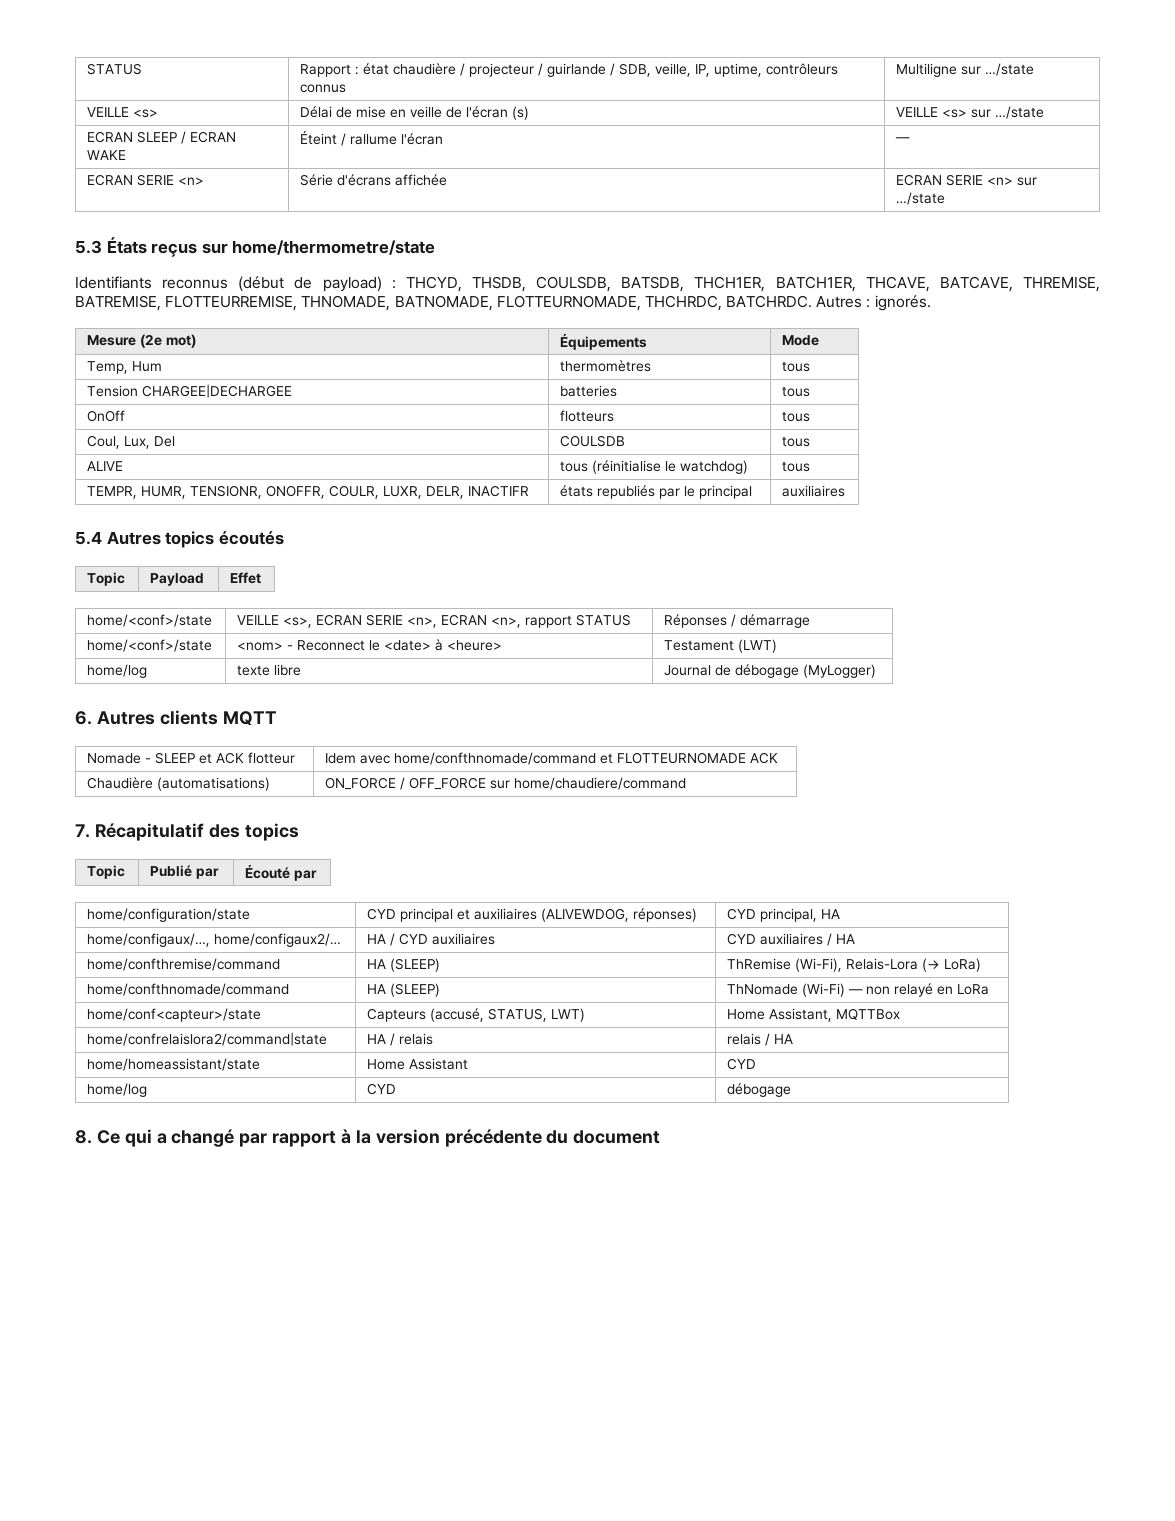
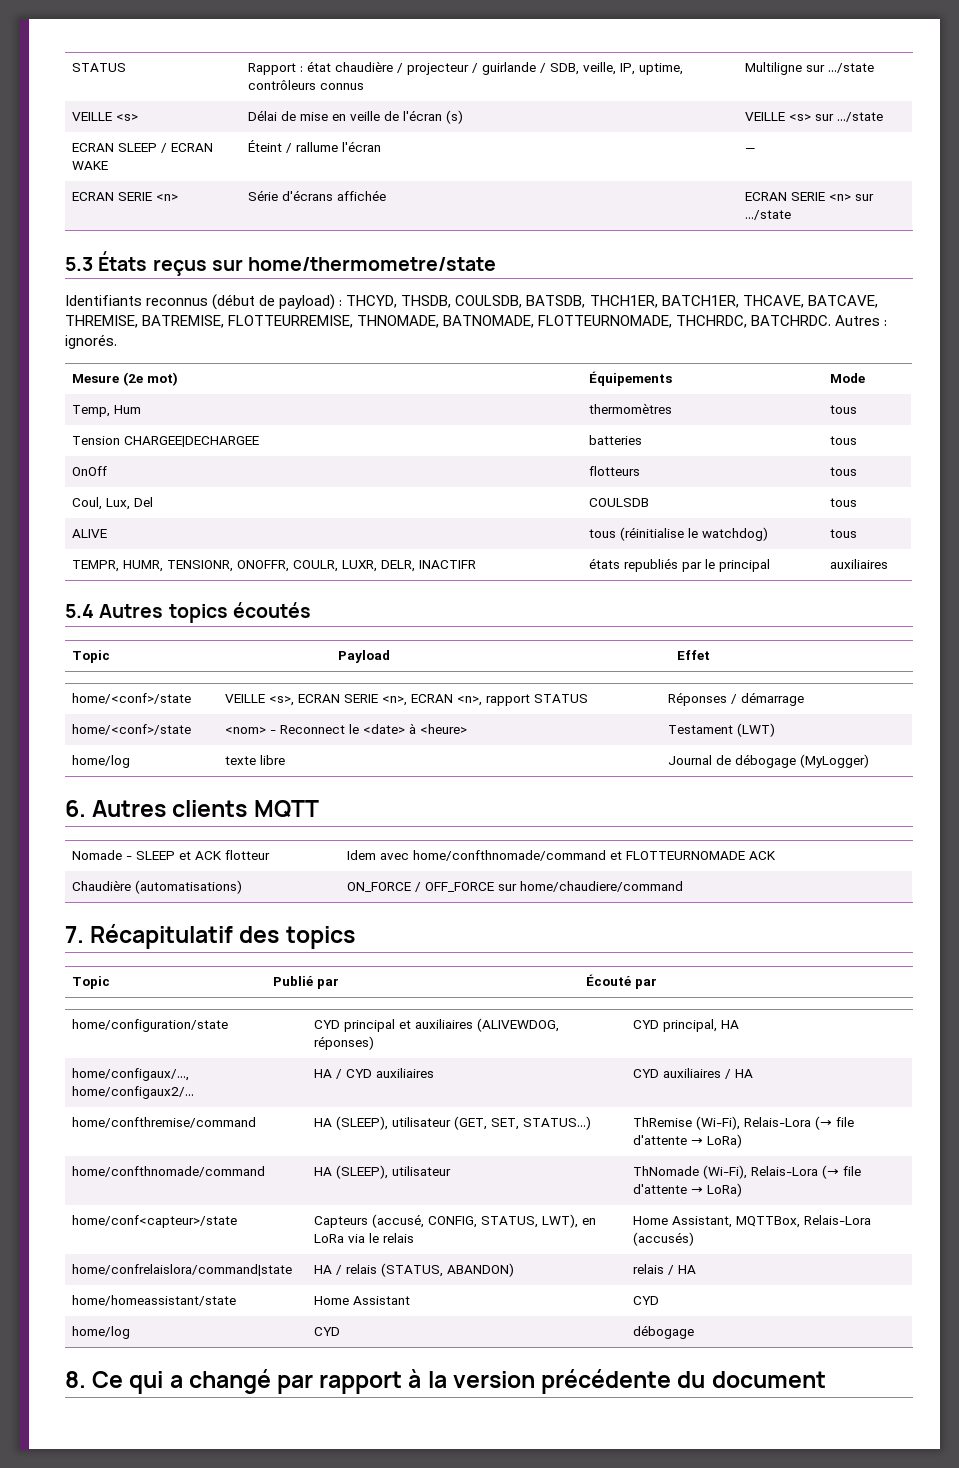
- home/confthremise/command | HA (SLEEP) | ThRemise (Wi-Fi), Relais-Lora (→ LoRa)
+ home/confthremise/command | HA (SLEEP), utilisateur (GET, SET, STATUS…) | ThRemise (Wi-Fi), Relais-Lora (→ file d'attente → LoRa)
- home/confthnomade/command | HA (SLEEP) | ThNomade (Wi-Fi) — non relayé en LoRa
- home/conf<capteur>/state | Capteurs (accusé, STATUS, LWT) | Home Assistant, MQTTBox
- home/confrelaislora2/command|state | HA / relais | relais / HA
+ home/confthnomade/command | HA (SLEEP), utilisateur | ThNomade (Wi-Fi), Relais-Lora (→ file d'attente → LoRa)
+ home/conf<capteur>/state | Capteurs (accusé, CONFIG, STATUS, LWT), en LoRa via le relais | Home Assistant, MQTTBox, Relais-Lora (accusés)
+ home/confrelaislora/command|state | HA / relais (STATUS, ABANDON) | relais / HA

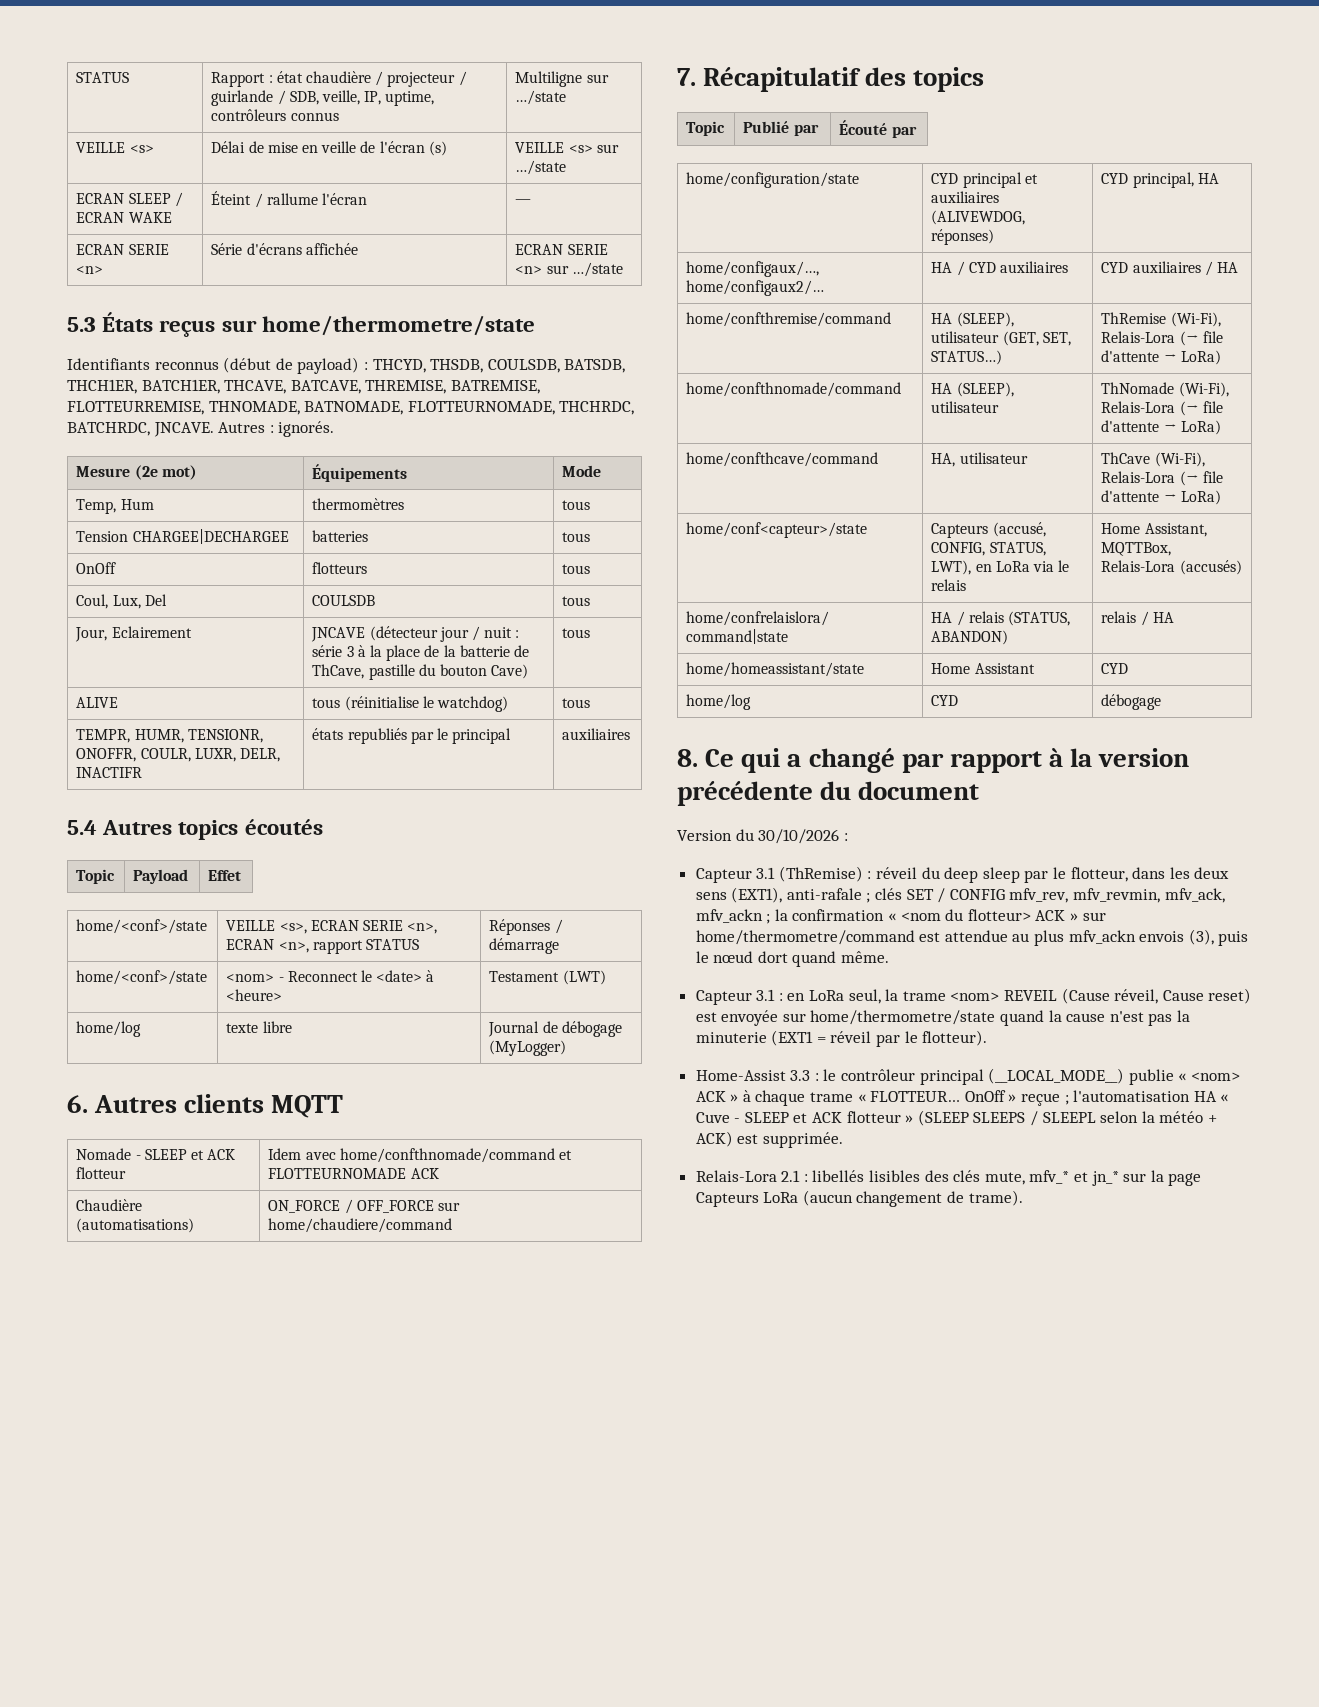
- Identifiants reconnus (début de payload) : THCYD, THSDB, COULSDB, BATSDB, THCH1ER, BATCH1ER, THCAVE, BATCAVE, THREMISE, BATREMISE, FLOTTEURREMISE, THNOMADE, BATNOMADE, FLOTTEURNOMADE, THCHRDC, BATCHRDC.
+ Identifiants reconnus (début de payload) : THCYD, THSDB, COULSDB, BATSDB, THCH1ER, BATCH1ER, THCAVE, BATCAVE, THREMISE, BATREMISE, FLOTTEURREMISE, THNOMADE, BATNOMADE, FLOTTEURNOMADE, THCHRDC, BATCHRDC, JNCAVE.
+ Jour, Eclairement | JNCAVE (détecteur jour / nuit : série 3 à la place de la batterie de ThCave, pastille du bouton Cave) | tous
+ home/confthcave/command | HA, utilisateur | ThCave (Wi-Fi), Relais-Lora (→ file d'attente → LoRa)
+ Version du 30/10/2026 :
+ Capteur 3.1 (ThRemise) : réveil du deep sleep par le flotteur, dans les deux sens (EXT1), anti-rafale ; clés SET / CONFIG mfv_rev, mfv_revmin, mfv_ack, mfv_ackn ; la confirmation « <nom du flotteur> ACK » sur home/thermometre/command est attendue au plus mfv_ackn envois (3), puis le nœud dort quand même.
+ Capteur 3.1 : en LoRa seul, la trame <nom> REVEIL (Cause réveil, Cause reset) est envoyée sur home/thermometre/state quand la cause n'est pas la minuterie (EXT1 = réveil par le flotteur).
+ Home-Assist 3.3 : le contrôleur principal (__LOCAL_MODE__) publie « <nom> ACK » à chaque trame « FLOTTEUR… OnOff » reçue ; l'automatisation HA « Cuve - SLEEP et ACK flotteur » (SLEEP SLEEPS / SLEEPL selon la météo + ACK) est supprimée.
+ Relais-Lora 2.1 : libellés lisibles des clés mute, mfv_* et jn_* sur la page Capteurs LoRa (aucun changement de trame).

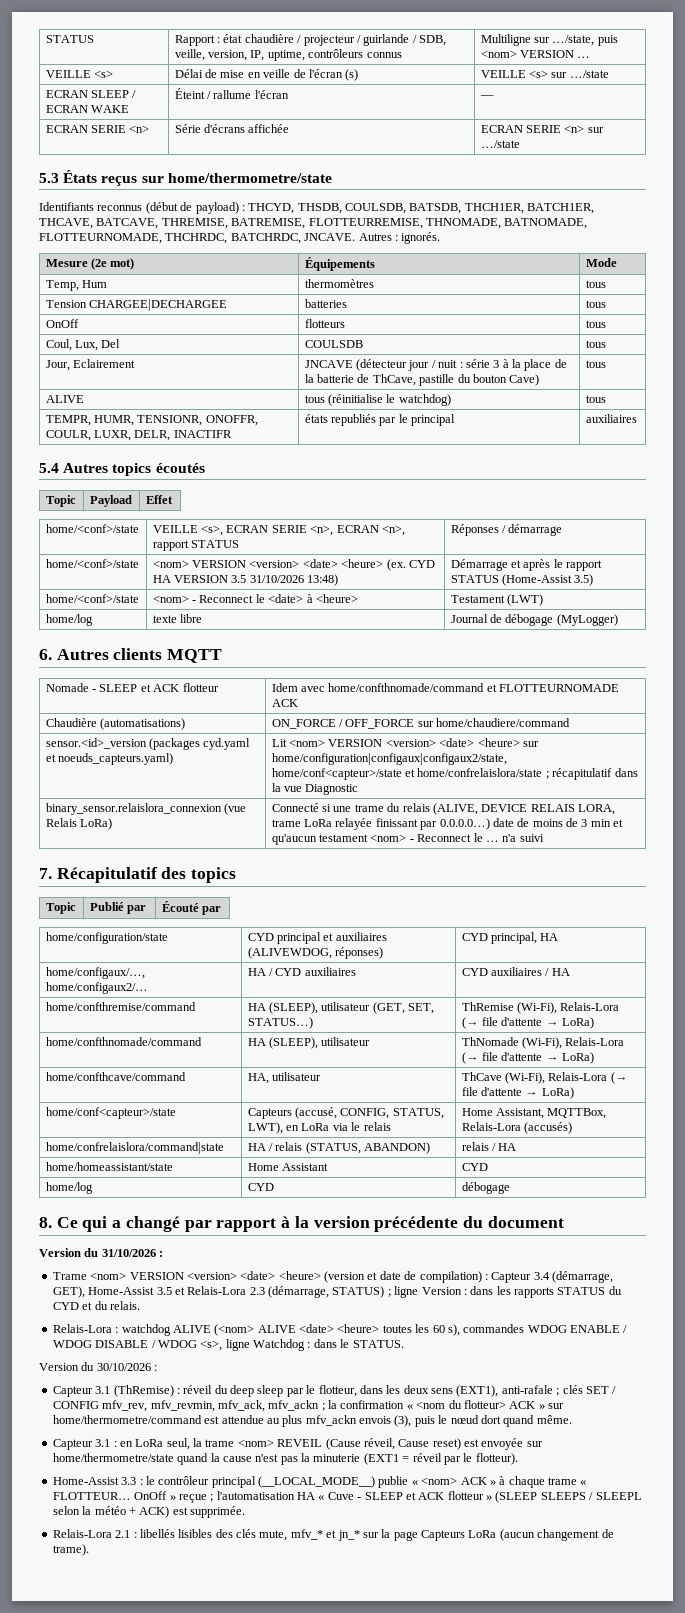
- STATUS | Rapport : état chaudière / projecteur / guirlande / SDB, veille, IP, uptime, contrôleurs connus | Multiligne sur …/state
+ STATUS | Rapport : état chaudière / projecteur / guirlande / SDB, veille, version, IP, uptime, contrôleurs connus | Multiligne sur …/state, puis <nom> VERSION …
+ home/<conf>/state | <nom> VERSION <version> <date> <heure> (ex. CYD HA VERSION 3.5 31/10/2026 13:48) | Démarrage et après le rapport STATUS (Home-Assist 3.5)
+ sensor.<id>_version (packages cyd.yaml et noeuds_capteurs.yaml) | Lit <nom> VERSION <version> <date> <heure> sur home/configuration|configaux|configaux2/state, home/conf<capteur>/state et home/confrelaislora/state ; récapitulatif dans la vue Diagnostic
+ binary_sensor.relaislora_connexion (vue Relais LoRa) | Connecté si une trame du relais (ALIVE, DEVICE RELAIS LORA, trame LoRa relayée finissant par 0.0.0.0…) date de moins de 3 min et qu'aucun testament <nom> - Reconnect le … n'a suivi
+ Version du 31/10/2026 :
+ Trame <nom> VERSION <version> <date> <heure> (version et date de compilation) : Capteur 3.4 (démarrage, GET), Home-Assist 3.5 et Relais-Lora 2.3 (démarrage, STATUS) ; ligne Version : dans les rapports STATUS du CYD et du relais.
+ Relais-Lora : watchdog ALIVE (<nom> ALIVE <date> <heure> toutes les 60 s), commandes WDOG ENABLE / WDOG DISABLE / WDOG <s>, ligne Watchdog : dans le STATUS.

